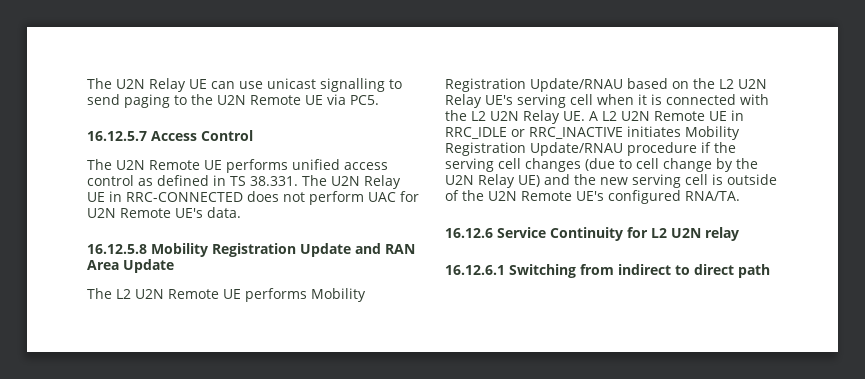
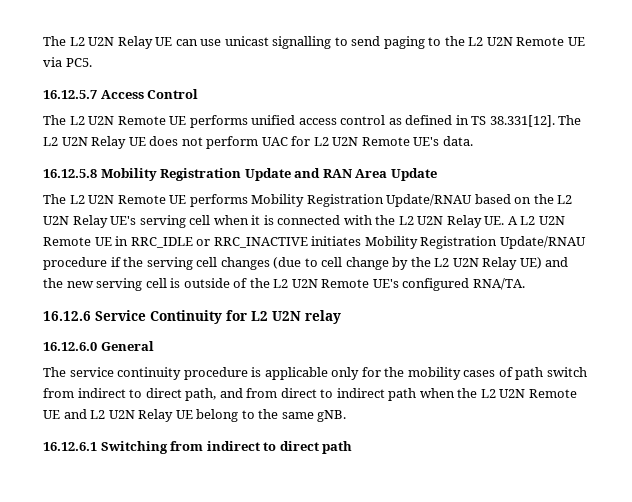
- The U2N Relay UE can use unicast signalling to send paging to the U2N Remote UE via PC5.
+ The L2 U2N Relay UE can use unicast signalling to send paging to the L2 U2N Remote UE via PC5.
- The U2N Remote UE performs unified access control as defined in TS 38.331. The U2N Relay UE in RRC-CONNECTED does not perform UAC for U2N Remote UE's data.
+ The L2 U2N Remote UE performs unified access control as defined in TS 38.331[12]. The L2 U2N Relay UE does not perform UAC for L2 U2N Remote UE's data.
- The L2 U2N Remote UE performs Mobility Registration Update/RNAU based on the L2 U2N Relay UE's serving cell when it is connected with the L2 U2N Relay UE. A L2 U2N Remote UE in RRC_IDLE or RRC_INACTIVE initiates Mobility Registration Update/RNAU procedure if the serving cell changes (due to cell change by the U2N Relay UE) and the new serving cell is outside of the U2N Remote UE's configured RNA/TA.
+ The L2 U2N Remote UE performs Mobility Registration Update/RNAU based on the L2 U2N Relay UE's serving cell when it is connected with the L2 U2N Relay UE. A L2 U2N Remote UE in RRC_IDLE or RRC_INACTIVE initiates Mobility Registration Update/RNAU procedure if the serving cell changes (due to cell change by the L2 U2N Relay UE) and the new serving cell is outside of the L2 U2N Remote UE's configured RNA/TA.
+ 16.12.6.0 General
+ The service continuity procedure is applicable only for the mobility cases of path switch from indirect to direct path, and from direct to indirect path when the L2 U2N Remote UE and L2 U2N Relay UE belong to the same gNB.

